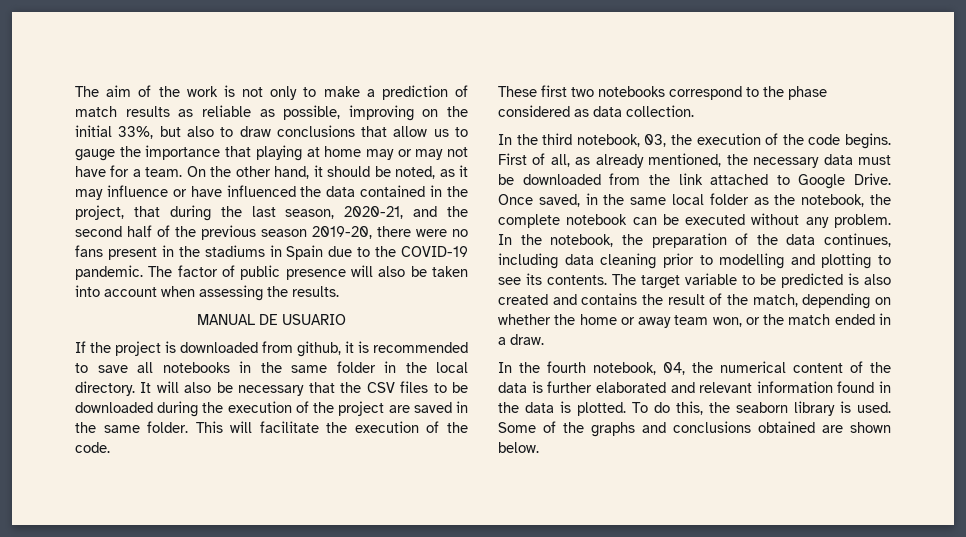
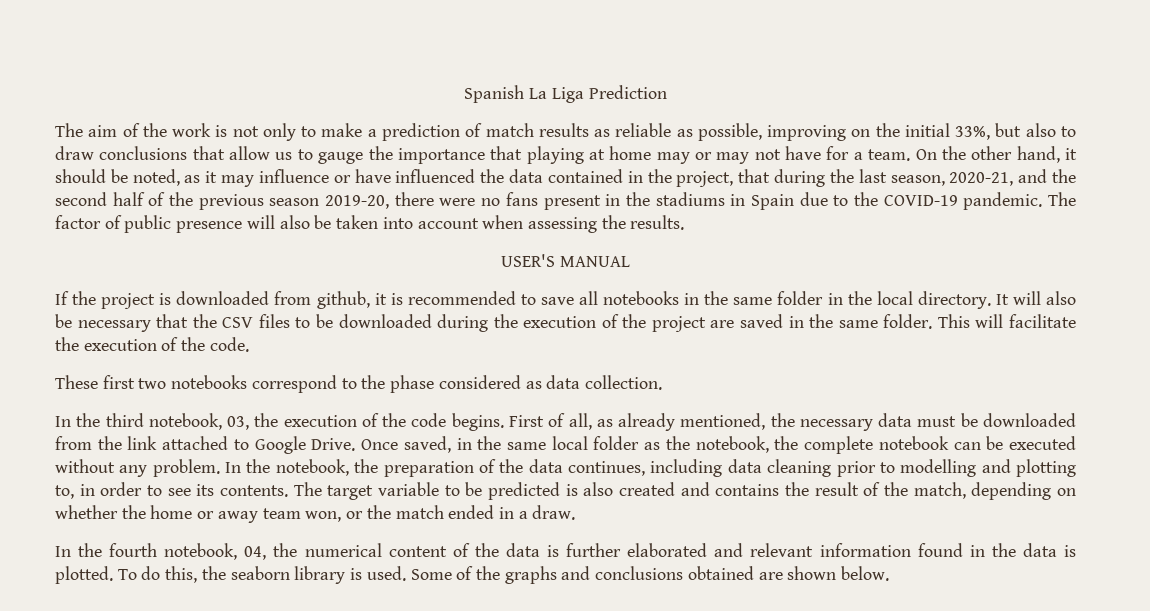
+ Spanish La Liga Prediction
- MANUAL DE USUARIO
+ USER'S MANUAL
- In the notebook, the preparation of the data continues, including data cleaning prior to modelling and plotting to see its contents.
+ In the notebook, the preparation of the data continues, including data cleaning prior to modelling and plotting to, in order to see its contents.

